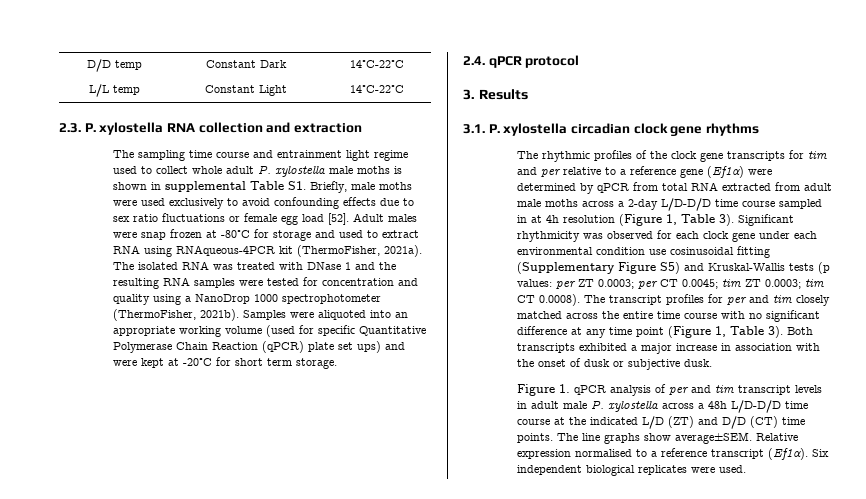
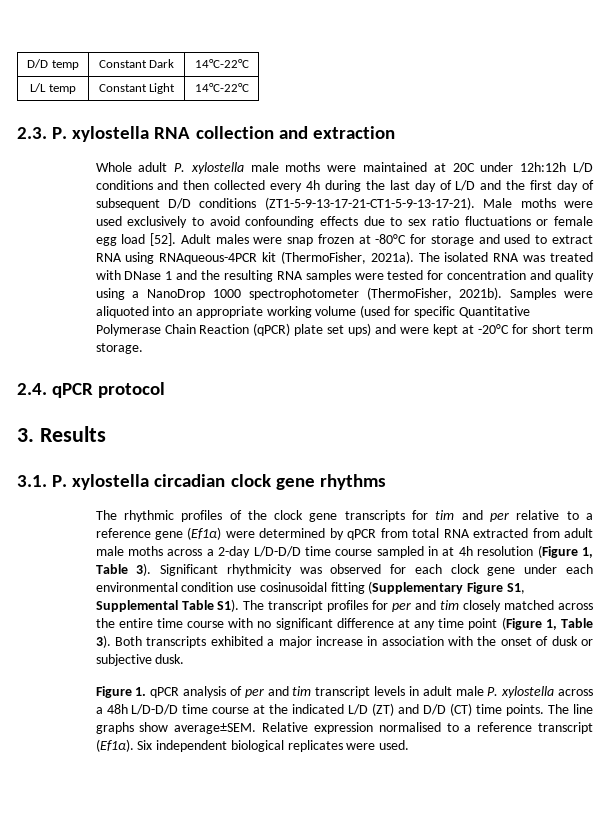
- The sampling time course and entrainment light regime used to collect whole adult P. xylostella male moths is shown in supplemental Table S1. Briefly, male moths were used exclusively to avoid confounding effects due to sex ratio fluctuations or female egg load [52].
+ Whole adult P. xylostella male moths were maintained at 20C under 12h:12h L/D conditions and then collected every 4h during the last day of L/D and the first day of subsequent D/D conditions (ZT1-5-9-13-17-21-CT1-5-9-13-17-21). Male moths were used exclusively to avoid confounding effects due to sex ratio fluctuations or female egg load [52].
- Significant rhythmicity was observed for each clock gene under each environmental condition use cosinusoidal fitting (Supplementary Figure S5) and Kruskal-Wallis tests (p values: per ZT 0.0003; per CT 0.0045; tim ZT 0.0003; tim CT 0.0008). The transcript profiles for per and tim closely matched across the entire time course with no significant difference at any time point (Figure 1, Table 3).
+ Significant rhythmicity was observed for each clock gene under each environmental condition use cosinusoidal fitting (Supplementary Figure S1, Supplemental Table S1). The transcript profiles for per and tim closely matched across the entire time course with no significant difference at any time point (Figure 1, Table 3).

